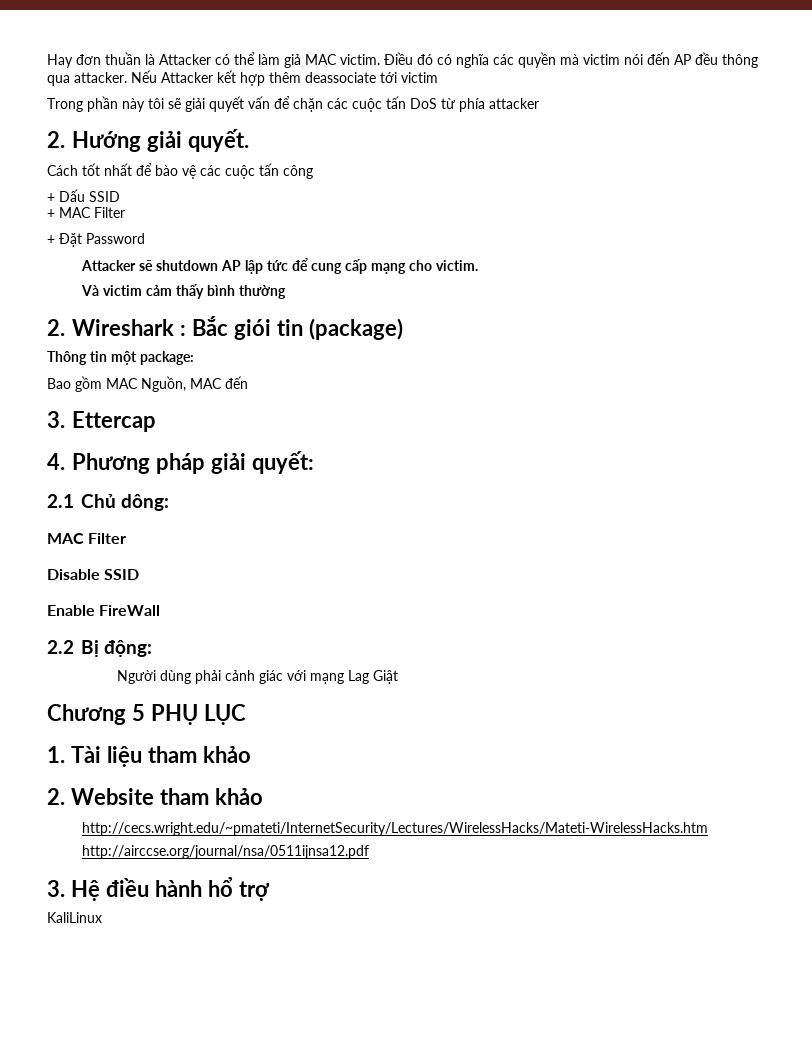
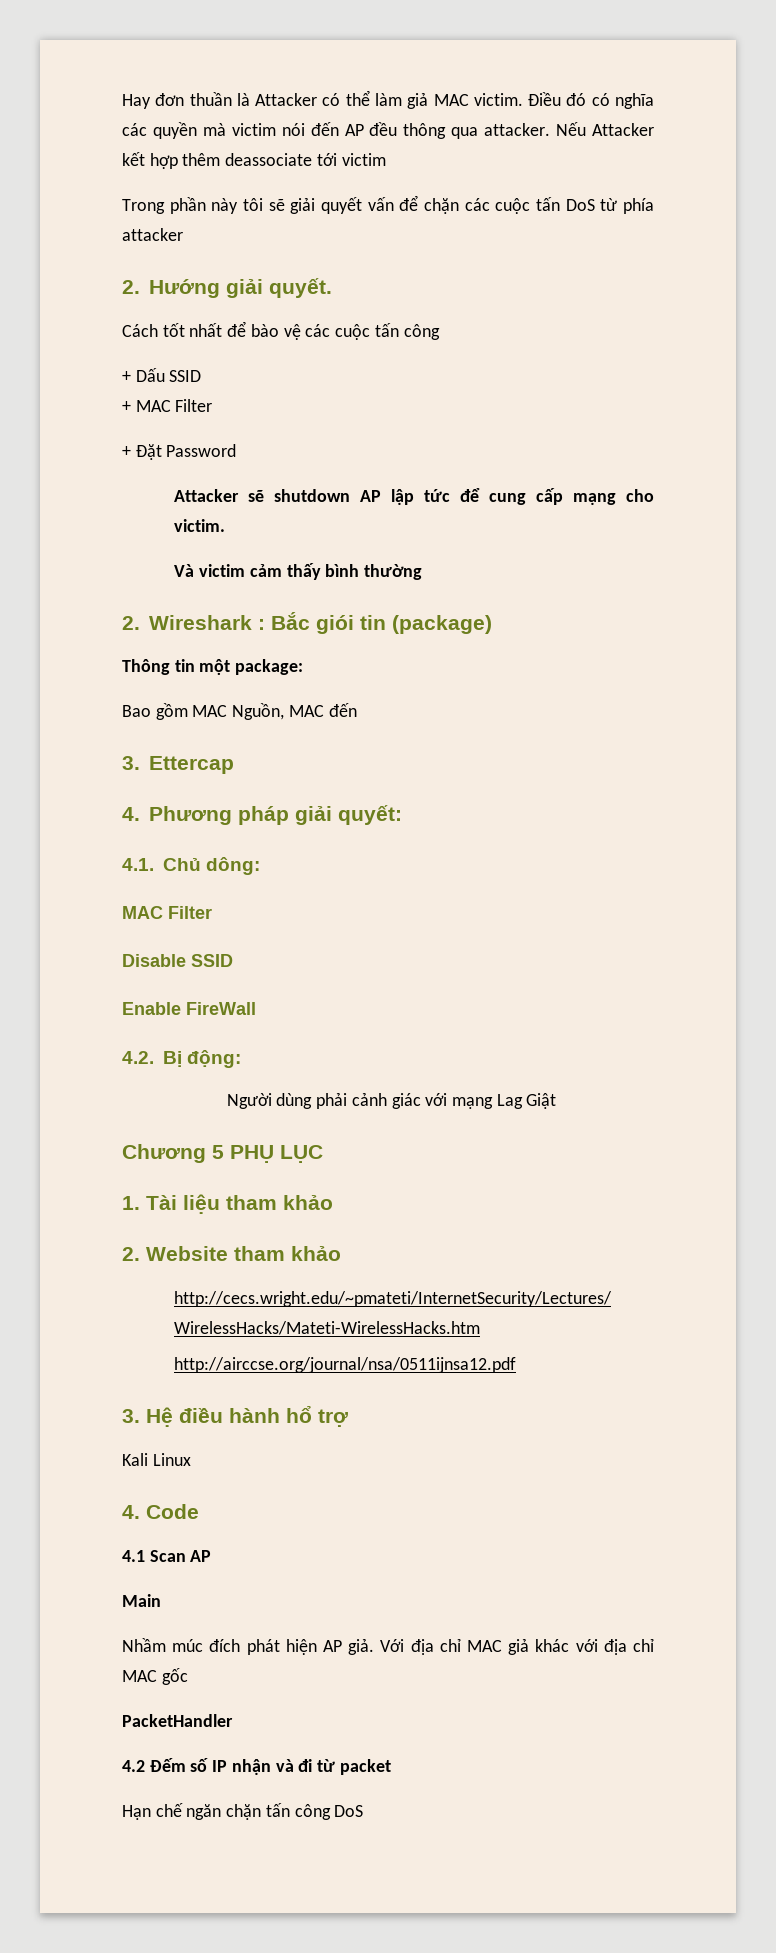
- 2.1 Chủ dông:
+ 4.1. Chủ dông:
- 2.2 Bị động:
+ 4.2. Bị động:
- KaliLinux
+ Kali Linux
+ 4. Code
+ 4.1 Scan AP
+ Main
+ Nhầm múc đích phát hiện AP giả. Với địa chỉ MAC giả khác với địa chỉ MAC gốc
+ PacketHandler
+ 4.2 Đếm số IP nhận và đi từ packet
+ Hạn chế ngăn chặn tấn công DoS

